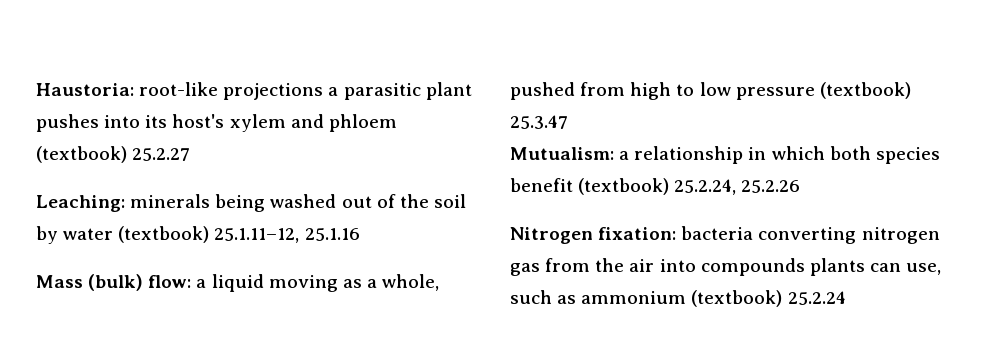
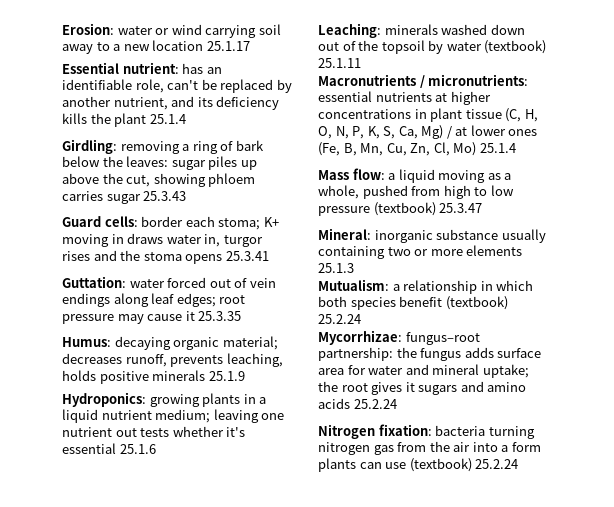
- Haustoria: root-like projections a parasitic plant pushes into its host's xylem and phloem (textbook) 25.2.27
+ Erosion: water or wind carrying soil away to a new location 25.1.17
+ Essential nutrient: has an identifiable role, can't be replaced by another nutrient, and its deficiency kills the plant 25.1.4
+ Girdling: removing a ring of bark below the leaves: sugar piles up above the cut, showing phloem carries sugar 25.3.43
+ Guard cells: border each stoma; K+ moving in draws water in, turgor rises and the stoma opens 25.3.41
+ Guttation: water forced out of vein endings along leaf edges; root pressure may cause it 25.3.35
+ Humus: decaying organic material; decreases runoff, prevents leaching, holds positive minerals 25.1.9
+ Hydroponics: growing plants in a liquid nutrient medium; leaving one nutrient out tests whether it's essential 25.1.6
- Leaching: minerals being washed out of the soil by water (textbook) 25.1.11–12, 25.1.16
+ Leaching: minerals washed down out of the topsoil by water (textbook) 25.1.11
+ Macronutrients / micronutrients: essential nutrients at higher concentrations in plant tissue (C, H, O, N, P, K, S, Ca, Mg) / at lower ones (Fe, B, Mn, Cu, Zn, Cl, Mo) 25.1.4
- Mass (bulk) flow: a liquid moving as a whole, pushed from high to low pressure (textbook) 25.3.47
+ Mass flow: a liquid moving as a whole, pushed from high to low pressure (textbook) 25.3.47
+ Mineral: inorganic substance usually containing two or more elements 25.1.3
- Mutualism: a relationship in which both species benefit (textbook) 25.2.24, 25.2.26
+ Mutualism: a relationship in which both species benefit (textbook) 25.2.24
+ Mycorrhizae: fungus–root partnership: the fungus adds surface area for water and mineral uptake; the root gives it sugars and amino acids 25.2.24
- Nitrogen fixation: bacteria converting nitrogen gas from the air into compounds plants can use, such as ammonium (textbook) 25.2.24
+ Nitrogen fixation: bacteria turning nitrogen gas from the air into a form plants can use (textbook) 25.2.24

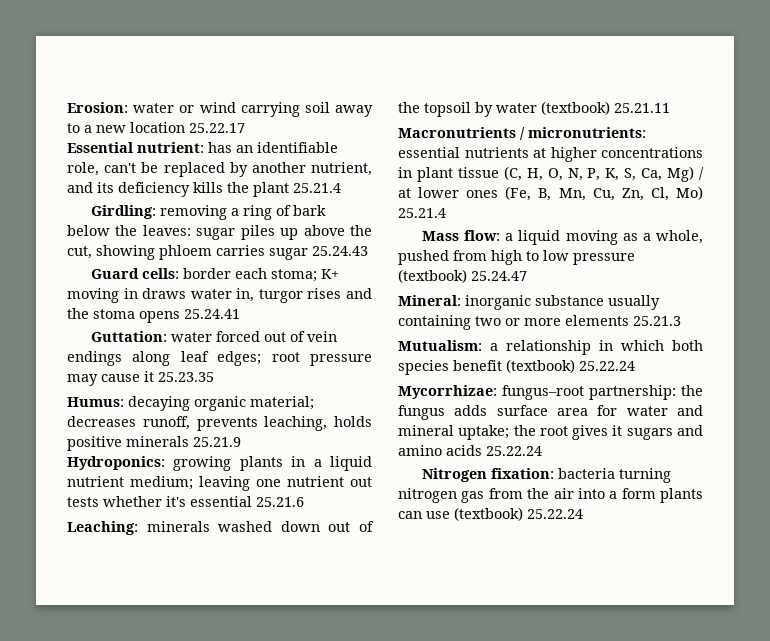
- Erosion: water or wind carrying soil away to a new location 25.1.17
+ Erosion: water or wind carrying soil away to a new location 25.22.17
- Essential nutrient: has an identifiable role, can't be replaced by another nutrient, and its deficiency kills the plant 25.1.4
+ Essential nutrient: has an identifiable role, can't be replaced by another nutrient, and its deficiency kills the plant 25.21.4
- Girdling: removing a ring of bark below the leaves: sugar piles up above the cut, showing phloem carries sugar 25.3.43
+ Girdling: removing a ring of bark below the leaves: sugar piles up above the cut, showing phloem carries sugar 25.24.43
- Guard cells: border each stoma; K+ moving in draws water in, turgor rises and the stoma opens 25.3.41
+ Guard cells: border each stoma; K+ moving in draws water in, turgor rises and the stoma opens 25.24.41
- Guttation: water forced out of vein endings along leaf edges; root pressure may cause it 25.3.35
+ Guttation: water forced out of vein endings along leaf edges; root pressure may cause it 25.23.35
- Humus: decaying organic material; decreases runoff, prevents leaching, holds positive minerals 25.1.9
+ Humus: decaying organic material; decreases runoff, prevents leaching, holds positive minerals 25.21.9
- Hydroponics: growing plants in a liquid nutrient medium; leaving one nutrient out tests whether it's essential 25.1.6
+ Hydroponics: growing plants in a liquid nutrient medium; leaving one nutrient out tests whether it's essential 25.21.6
- Leaching: minerals washed down out of the topsoil by water (textbook) 25.1.11
+ Leaching: minerals washed down out of the topsoil by water (textbook) 25.21.11
- Macronutrients / micronutrients: essential nutrients at higher concentrations in plant tissue (C, H, O, N, P, K, S, Ca, Mg) / at lower ones (Fe, B, Mn, Cu, Zn, Cl, Mo) 25.1.4
+ Macronutrients / micronutrients: essential nutrients at higher concentrations in plant tissue (C, H, O, N, P, K, S, Ca, Mg) / at lower ones (Fe, B, Mn, Cu, Zn, Cl, Mo) 25.21.4
- Mass flow: a liquid moving as a whole, pushed from high to low pressure (textbook) 25.3.47
+ Mass flow: a liquid moving as a whole, pushed from high to low pressure (textbook) 25.24.47
- Mineral: inorganic substance usually containing two or more elements 25.1.3
+ Mineral: inorganic substance usually containing two or more elements 25.21.3
- Mutualism: a relationship in which both species benefit (textbook) 25.2.24
+ Mutualism: a relationship in which both species benefit (textbook) 25.22.24
- Mycorrhizae: fungus–root partnership: the fungus adds surface area for water and mineral uptake; the root gives it sugars and amino acids 25.2.24
+ Mycorrhizae: fungus–root partnership: the fungus adds surface area for water and mineral uptake; the root gives it sugars and amino acids 25.22.24
- Nitrogen fixation: bacteria turning nitrogen gas from the air into a form plants can use (textbook) 25.2.24
+ Nitrogen fixation: bacteria turning nitrogen gas from the air into a form plants can use (textbook) 25.22.24

